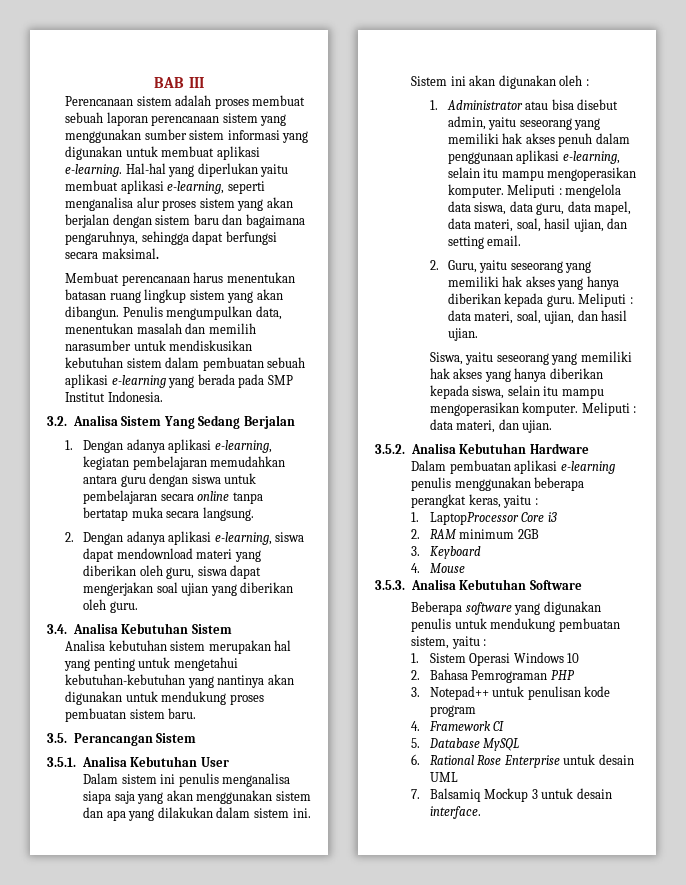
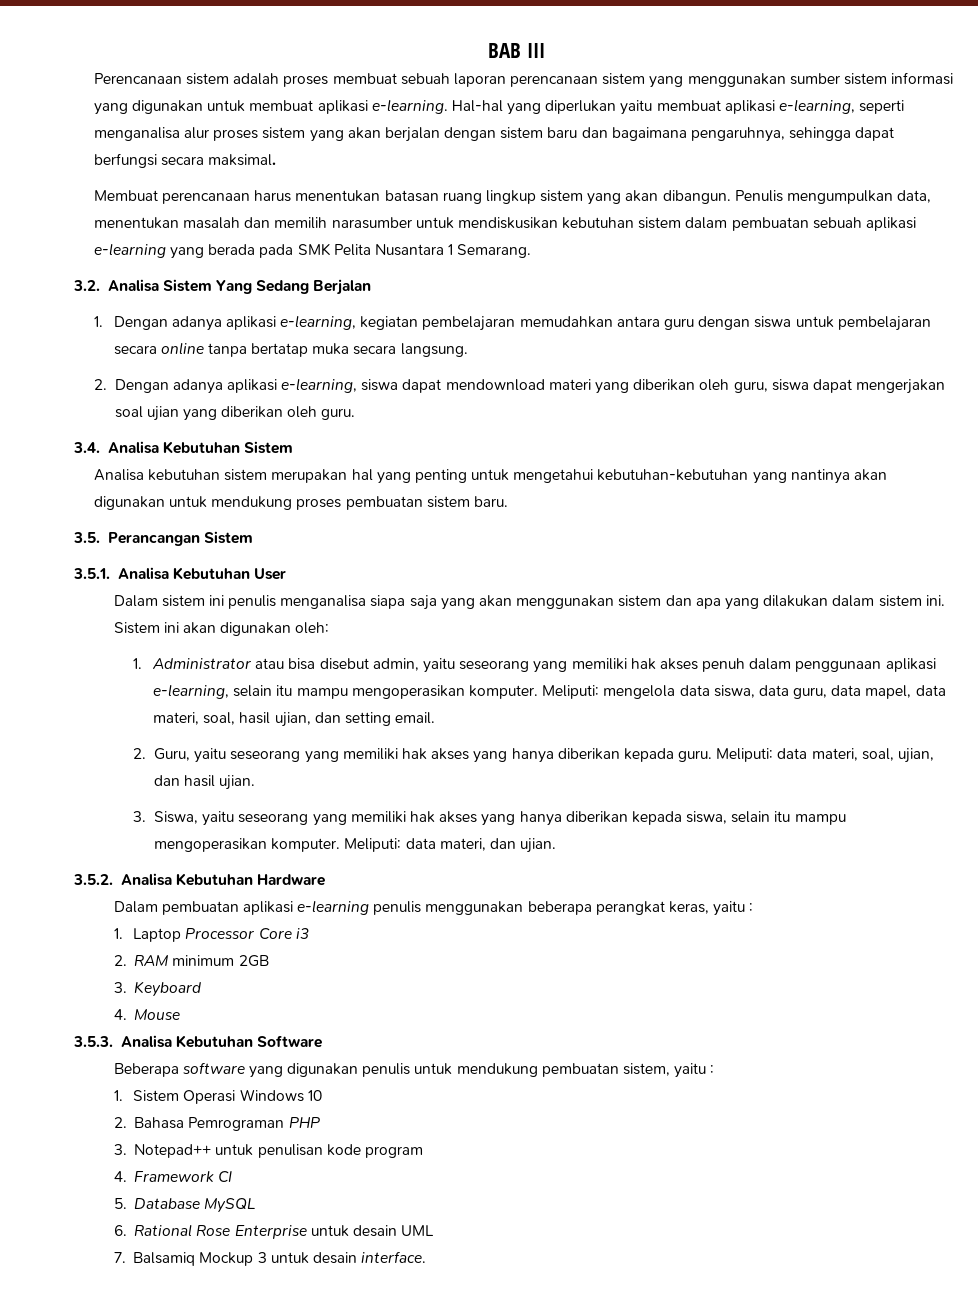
- Penulis mengumpulkan data, menentukan masalah dan memilih narasumber untuk mendiskusikan kebutuhan sistem dalam pembuatan sebuah aplikasi e-learning yang berada pada SMP Institut Indonesia.
+ Penulis mengumpulkan data, menentukan masalah dan memilih narasumber untuk mendiskusikan kebutuhan sistem dalam pembuatan sebuah aplikasi e-learning yang berada pada SMK Pelita Nusantara 1 Semarang.
- Sistem ini akan digunakan oleh :
+ Sistem ini akan digunakan oleh:
- Meliputi : mengelola data siswa, data guru, data mapel, data materi, soal, hasil ujian, dan setting email.
+ Meliputi: mengelola data siswa, data guru, data mapel, data materi, soal, hasil ujian, dan setting email.
- Meliputi : data materi, soal, ujian, dan hasil ujian.
+ Meliputi: data materi, soal, ujian, dan hasil ujian.
- Siswa, yaitu seseorang yang memiliki hak akses yang hanya diberikan kepada siswa, selain itu mampu mengoperasikan komputer.
+ 3. Siswa, yaitu seseorang yang memiliki hak akses yang hanya diberikan kepada siswa, selain itu mampu mengoperasikan komputer.
- Meliputi : data materi, dan ujian.
+ Meliputi: data materi, dan ujian.
- 1. LaptopProcessor Core i3
+ 1. Laptop Processor Core i3

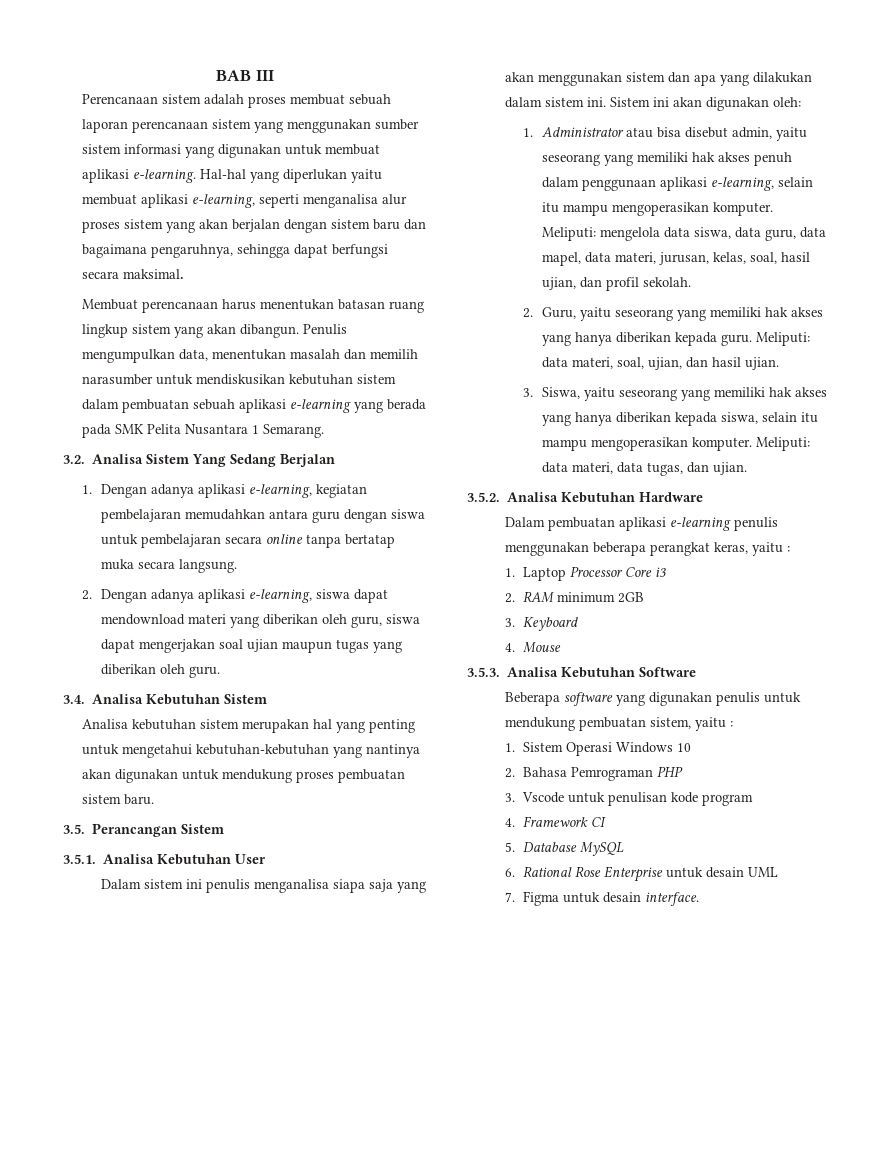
- 2. Dengan adanya aplikasi e-learning, siswa dapat mendownload materi yang diberikan oleh guru, siswa dapat mengerjakan soal ujian yang diberikan oleh guru.
+ 2. Dengan adanya aplikasi e-learning, siswa dapat mendownload materi yang diberikan oleh guru, siswa dapat mengerjakan soal ujian maupun tugas yang diberikan oleh guru.
- Meliputi: mengelola data siswa, data guru, data mapel, data materi, soal, hasil ujian, dan setting email.
+ Meliputi: mengelola data siswa, data guru, data mapel, data materi, jurusan, kelas, soal, hasil ujian, dan profil sekolah.
- Meliputi: data materi, dan ujian.
+ Meliputi: data materi, data tugas, dan ujian.
- 3. Notepad++ untuk penulisan kode program
+ 3. Vscode untuk penulisan kode program
- 7. Balsamiq Mockup 3 untuk desain interface.
+ 7. Figma untuk desain interface.

